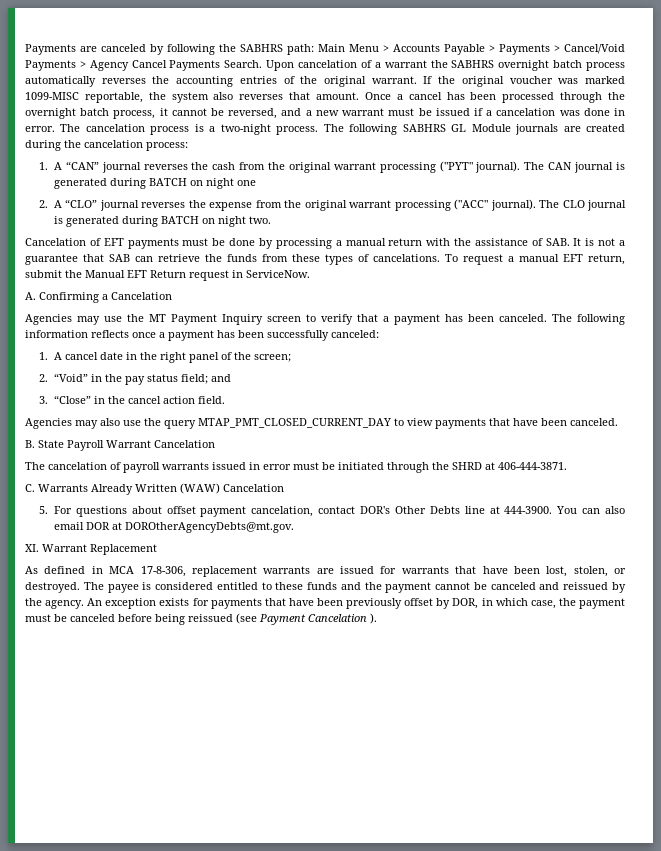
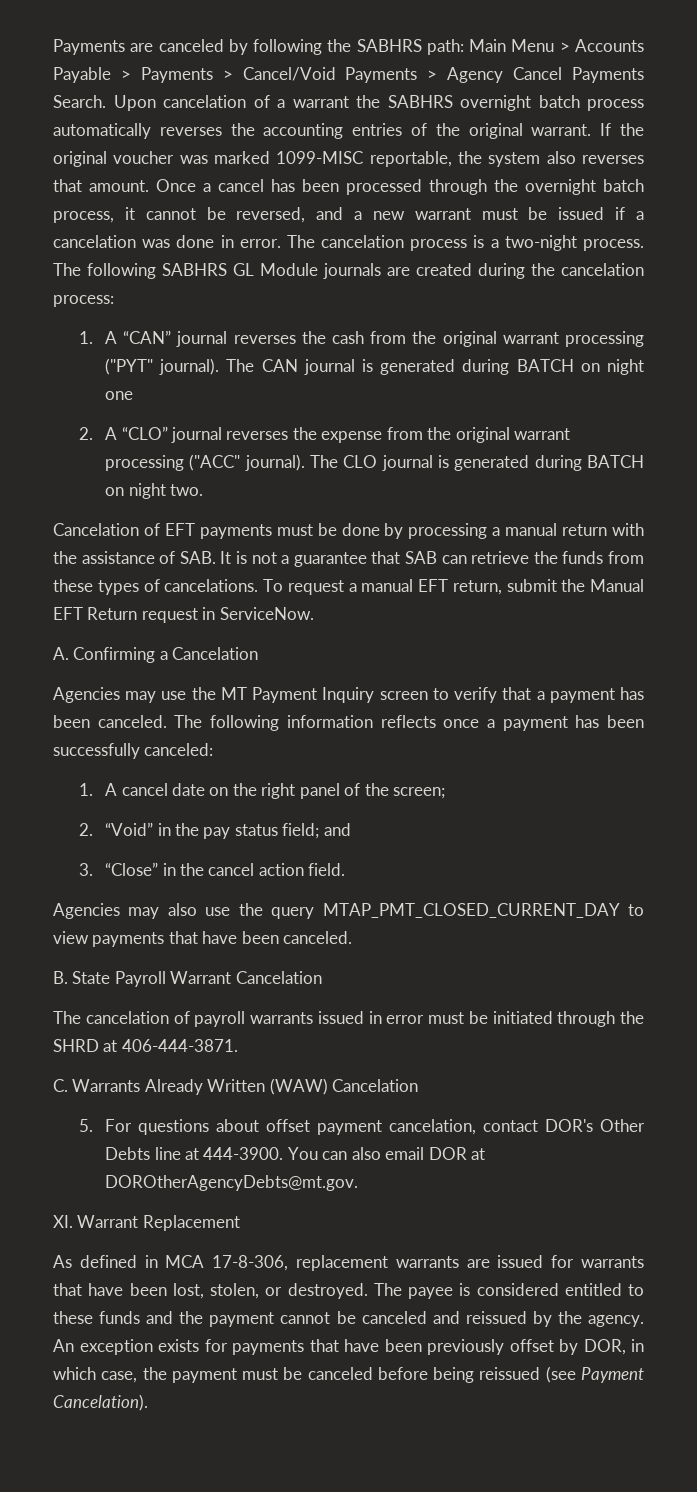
- 1. A cancel date in the right panel of the screen;
+ 1. A cancel date on the right panel of the screen;
- An exception exists for payments that have been previously offset by DOR, in which case, the payment must be canceled before being reissued (see Payment Cancelation ).
+ An exception exists for payments that have been previously offset by DOR, in which case, the payment must be canceled before being reissued (see Payment Cancelation).

